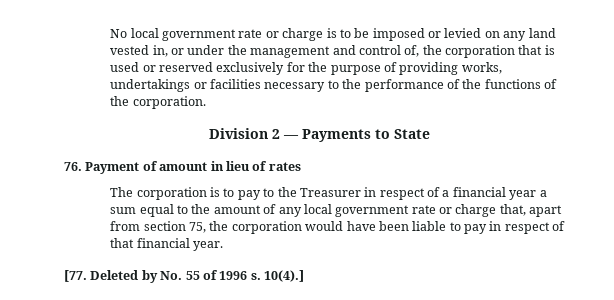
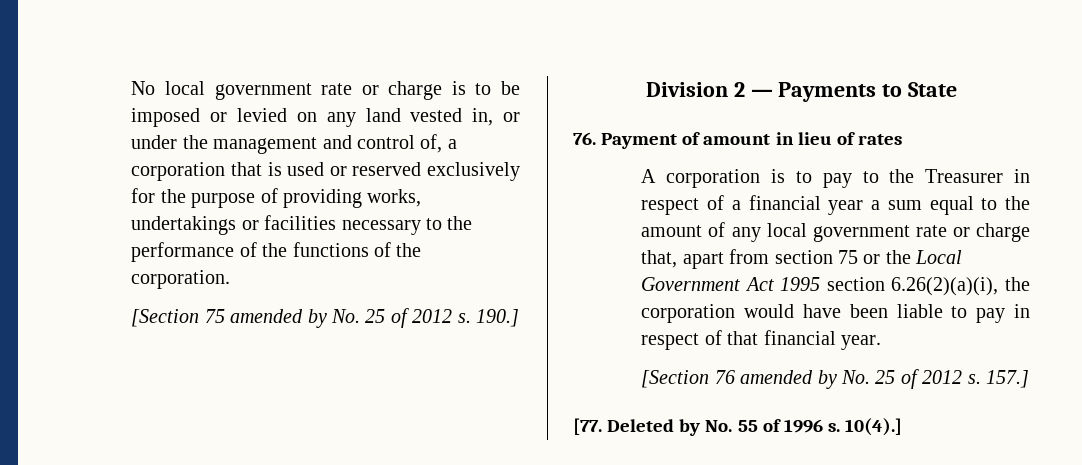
- No local government rate or charge is to be imposed or levied on any land vested in, or under the management and control of, the corporation that is used or reserved exclusively for the purpose of providing works, undertakings or facilities necessary to the performance of the functions of the corporation.
+ No local government rate or charge is to be imposed or levied on any land vested in, or under the management and control of, a corporation that is used or reserved exclusively for the purpose of providing works, undertakings or facilities necessary to the performance of the functions of the corporation.
+ [Section 75 amended by No. 25 of 2012 s. 190.]
- The corporation is to pay to the Treasurer in respect of a financial year a sum equal to the amount of any local government rate or charge that, apart from section 75, the corporation would have been liable to pay in respect of that financial year.
+ A corporation is to pay to the Treasurer in respect of a financial year a sum equal to the amount of any local government rate or charge that, apart from section 75 or the Local Government Act 1995 section 6.26(2)(a)(i), the corporation would have been liable to pay in respect of that financial year.
+ [Section 76 amended by No. 25 of 2012 s. 157.]

